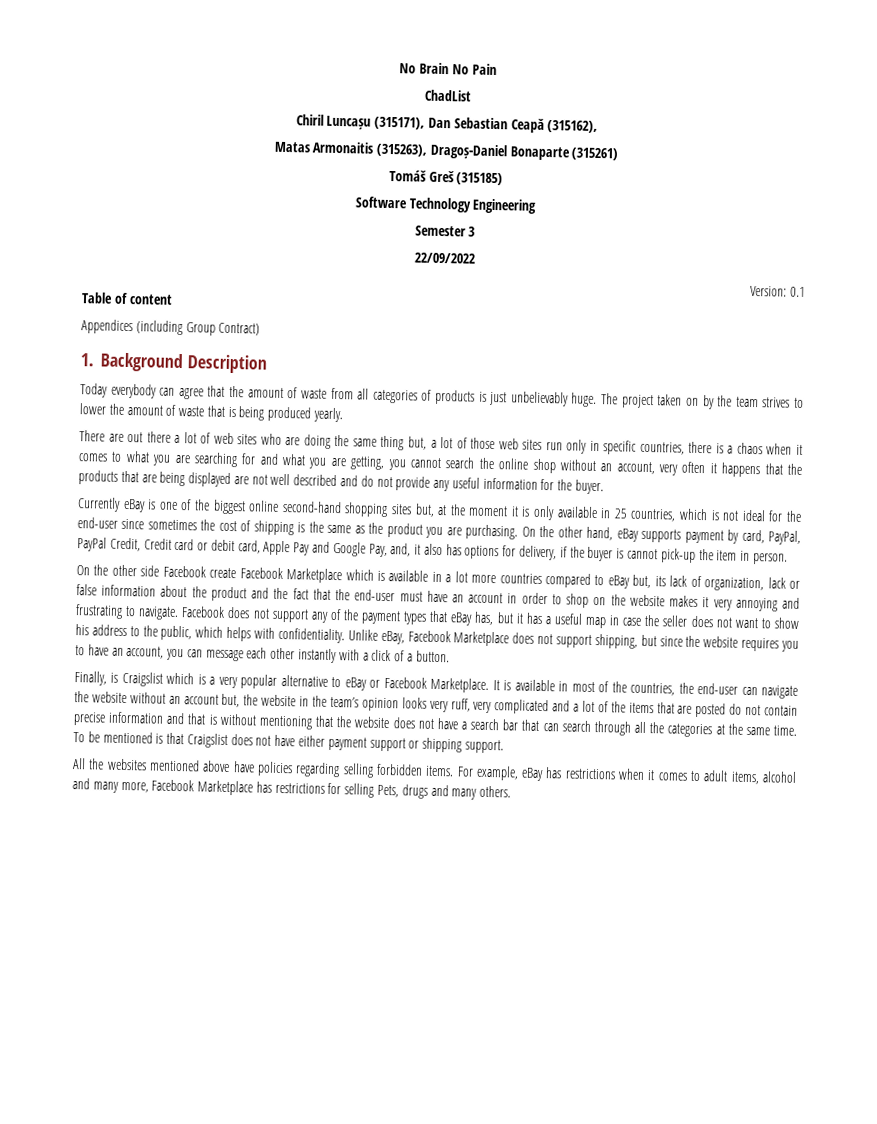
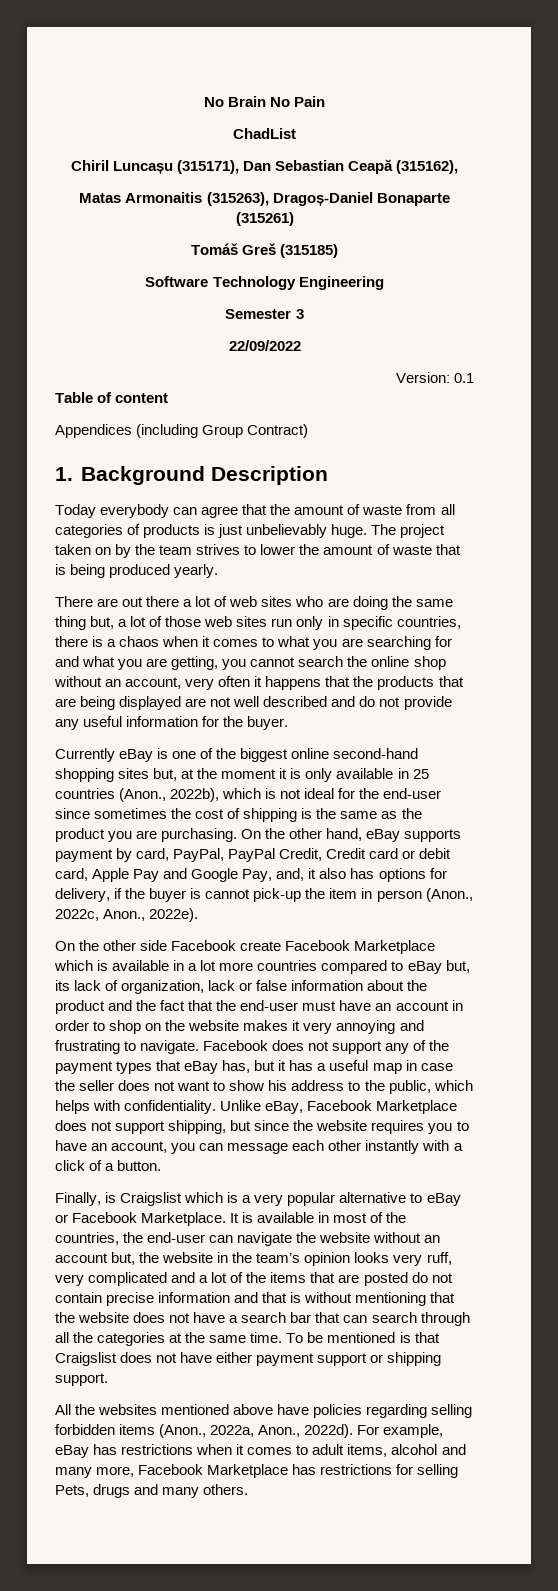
- Currently eBay is one of the biggest online second-hand shopping sites but, at the moment it is only available in 25 countries, which is not ideal for the end-user since sometimes the cost of shipping is the same as the product you are purchasing.
+ Currently eBay is one of the biggest online second-hand shopping sites but, at the moment it is only available in 25 countries (Anon., 2022b), which is not ideal for the end-user since sometimes the cost of shipping is the same as the product you are purchasing.
- On the other hand, eBay supports payment by card, PayPal, PayPal Credit, Credit card or debit card, Apple Pay and Google Pay, and, it also has options for delivery, if the buyer is cannot pick-up the item in person.
+ On the other hand, eBay supports payment by card, PayPal, PayPal Credit, Credit card or debit card, Apple Pay and Google Pay, and, it also has options for delivery, if the buyer is cannot pick-up the item in person (Anon., 2022c, Anon., 2022e).
- All the websites mentioned above have policies regarding selling forbidden items.
+ All the websites mentioned above have policies regarding selling forbidden items (Anon., 2022a, Anon., 2022d).

